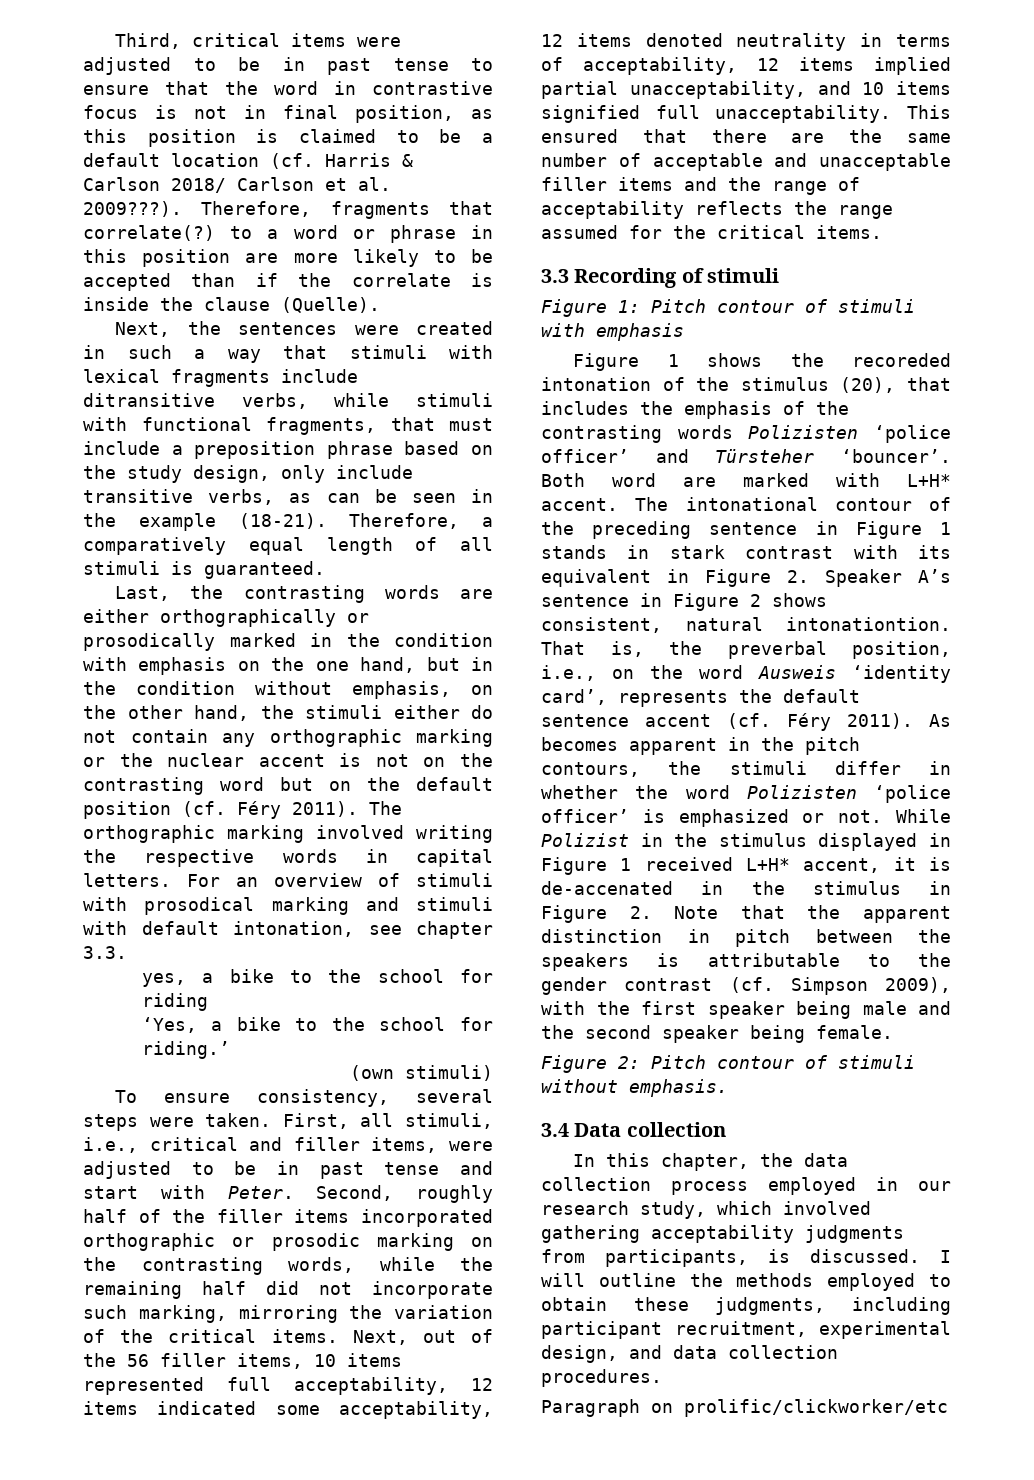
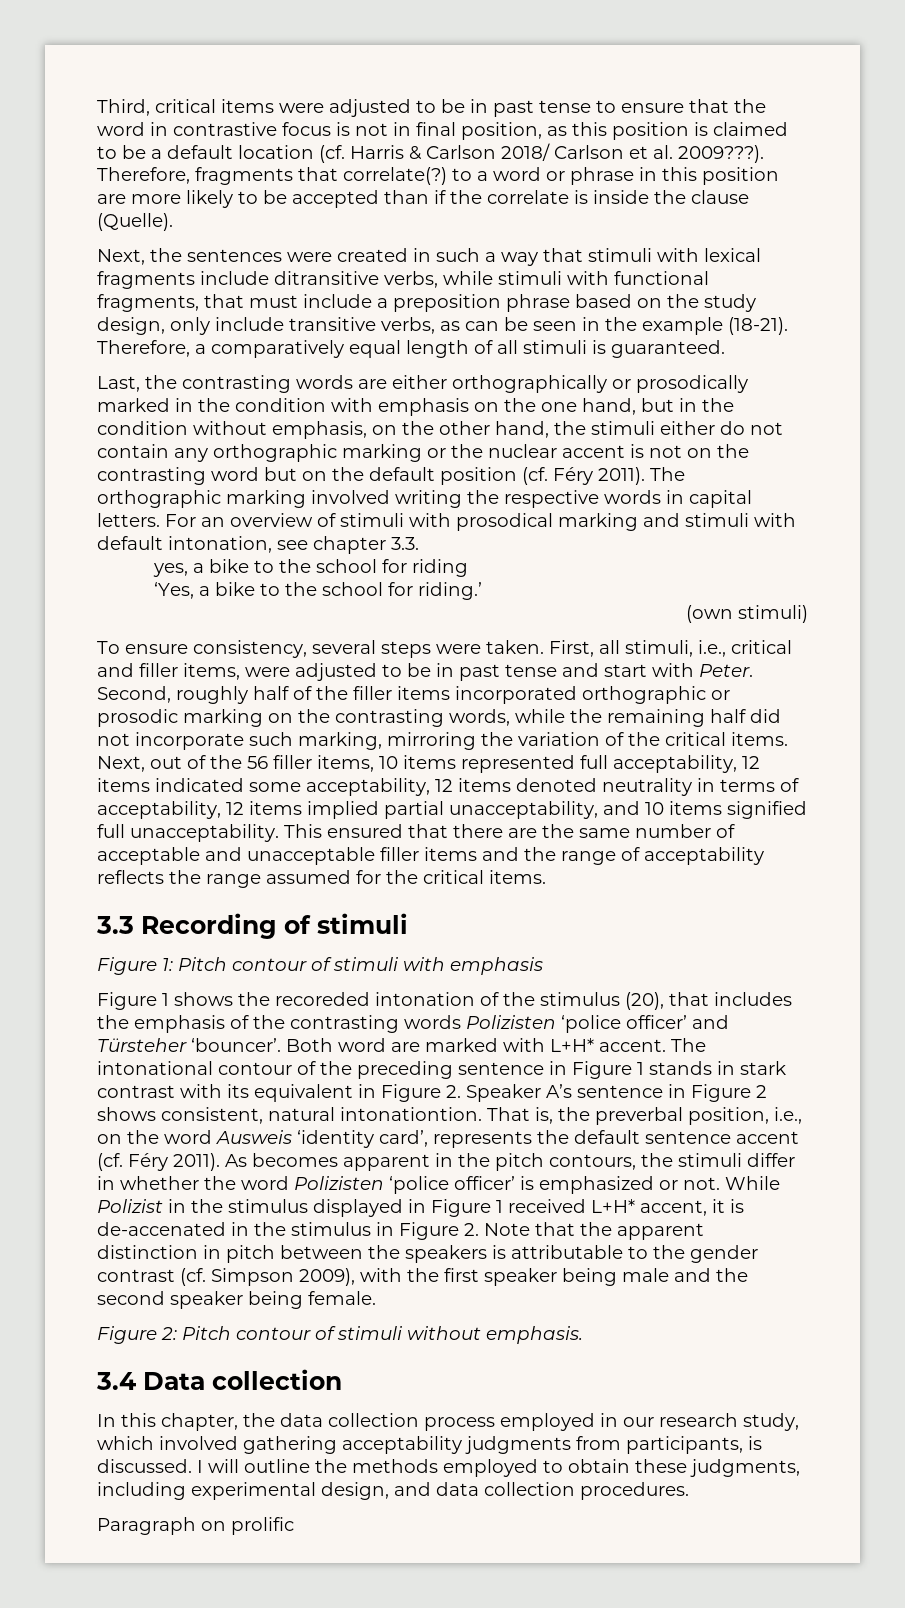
- I will outline the methods employed to obtain these judgments, including participant recruitment, experimental design, and data collection procedures.
+ I will outline the methods employed to obtain these judgments, including experimental design, and data collection procedures.
- Paragraph on prolific/clickworker/etc
+ Paragraph on prolific

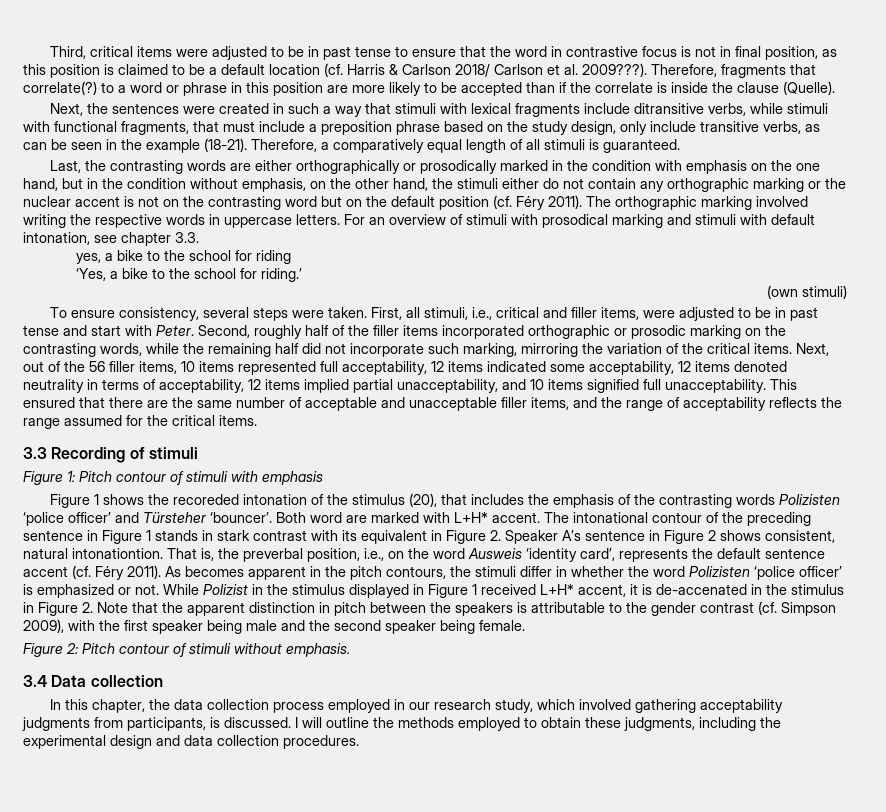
- The orthographic marking involved writing the respective words in capital letters.
+ The orthographic marking involved writing the respective words in uppercase letters.
- This ensured that there are the same number of acceptable and unacceptable filler items and the range of acceptability reflects the range assumed for the critical items.
+ This ensured that there are the same number of acceptable and unacceptable filler items, and the range of acceptability reflects the range assumed for the critical items.
- I will outline the methods employed to obtain these judgments, including experimental design, and data collection procedures.
+ I will outline the methods employed to obtain these judgments, including the experimental design and data collection procedures.
- Paragraph on prolific

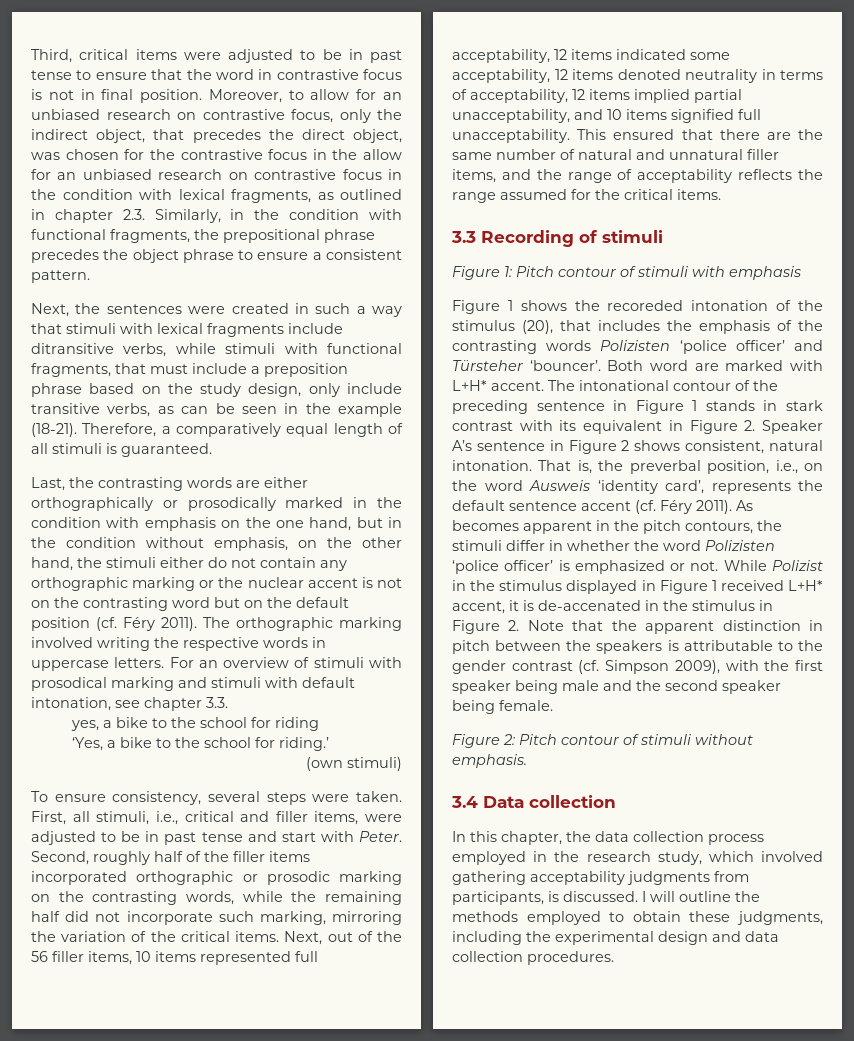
- Third, critical items were adjusted to be in past tense to ensure that the word in contrastive focus is not in final position, as this position is claimed to be a default location (cf. Harris & Carlson 2018/ Carlson et al. 2009???). Therefore, fragments that correlate(?) to a word or phrase in this position are more likely to be accepted than if the correlate is inside the clause (Quelle).
+ Third, critical items were adjusted to be in past tense to ensure that the word in contrastive focus is not in final position. Moreover, to allow for an unbiased research on contrastive focus, only the indirect object, that precedes the direct object, was chosen for the contrastive focus in the allow for an unbiased research on contrastive focus in the condition with lexical fragments, as outlined in chapter 2.3. Similarly, in the condition with functional fragments, the prepositional phrase precedes the object phrase to ensure a consistent pattern.
- This ensured that there are the same number of acceptable and unacceptable filler items, and the range of acceptability reflects the range assumed for the critical items.
+ This ensured that there are the same number of natural and unnatural filler items, and the range of acceptability reflects the range assumed for the critical items.
- The intonational contour of the preceding sentence in Figure 1 stands in stark contrast with its equivalent in Figure 2. Speaker A’s sentence in Figure 2 shows consistent, natural intonationtion.
+ The intonational contour of the preceding sentence in Figure 1 stands in stark contrast with its equivalent in Figure 2. Speaker A’s sentence in Figure 2 shows consistent, natural intonation.
- In this chapter, the data collection process employed in our research study, which involved gathering acceptability judgments from participants, is discussed.
+ In this chapter, the data collection process employed in the research study, which involved gathering acceptability judgments from participants, is discussed.

